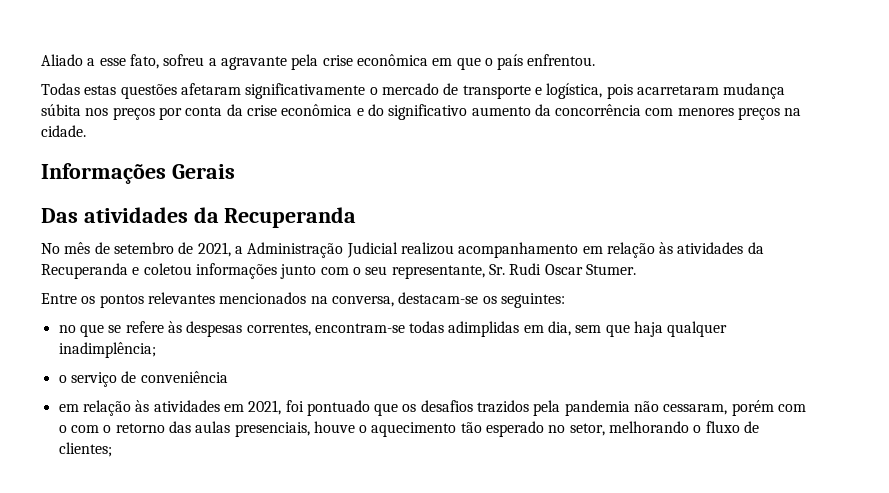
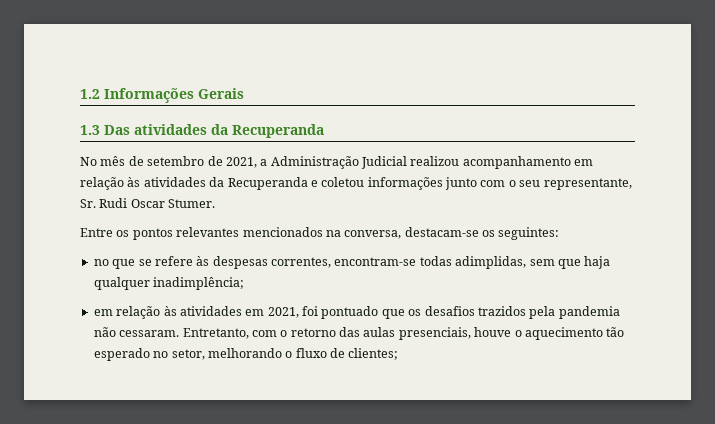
- Aliado a esse fato, sofreu a agravante pela crise econômica em que o país enfrentou.
- Todas estas questões afetaram significativamente o mercado de transporte e logística, pois acarretaram mudança súbita nos preços por conta da crise econômica e do significativo aumento da concorrência com menores preços na cidade.
- Informações Gerais
+ 1.2 Informações Gerais
- Das atividades da Recuperanda
+ 1.3 Das atividades da Recuperanda
- no que se refere às despesas correntes, encontram-se todas adimplidas em dia, sem que haja qualquer inadimplência;
+ no que se refere às despesas correntes, encontram-se todas adimplidas, sem que haja qualquer inadimplência;
- o serviço de conveniência
- em relação às atividades em 2021, foi pontuado que os desafios trazidos pela pandemia não cessaram, porém com o com o retorno das aulas presenciais, houve o aquecimento tão esperado no setor, melhorando o fluxo de clientes;
+ em relação às atividades em 2021, foi pontuado que os desafios trazidos pela pandemia não cessaram. Entretanto, com o retorno das aulas presenciais, houve o aquecimento tão esperado no setor, melhorando o fluxo de clientes;

